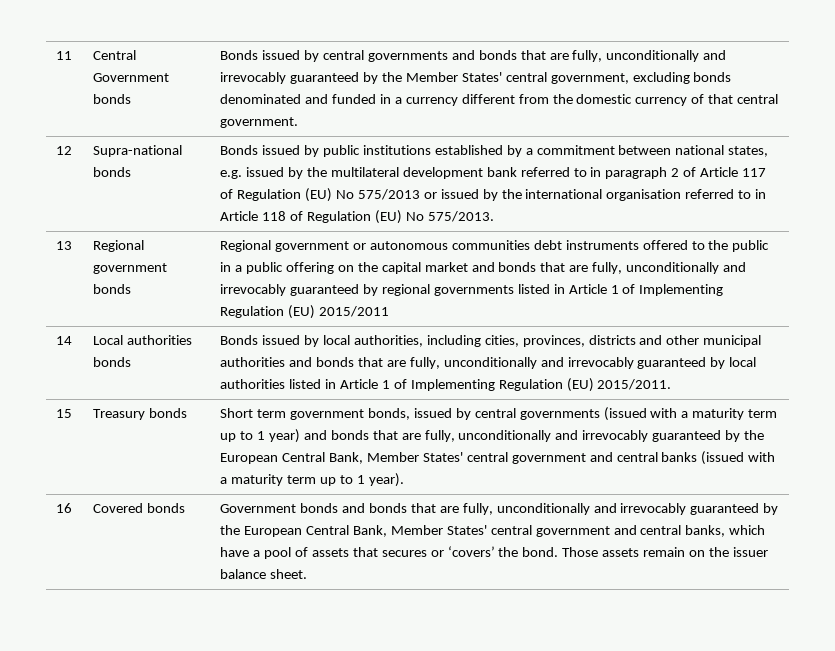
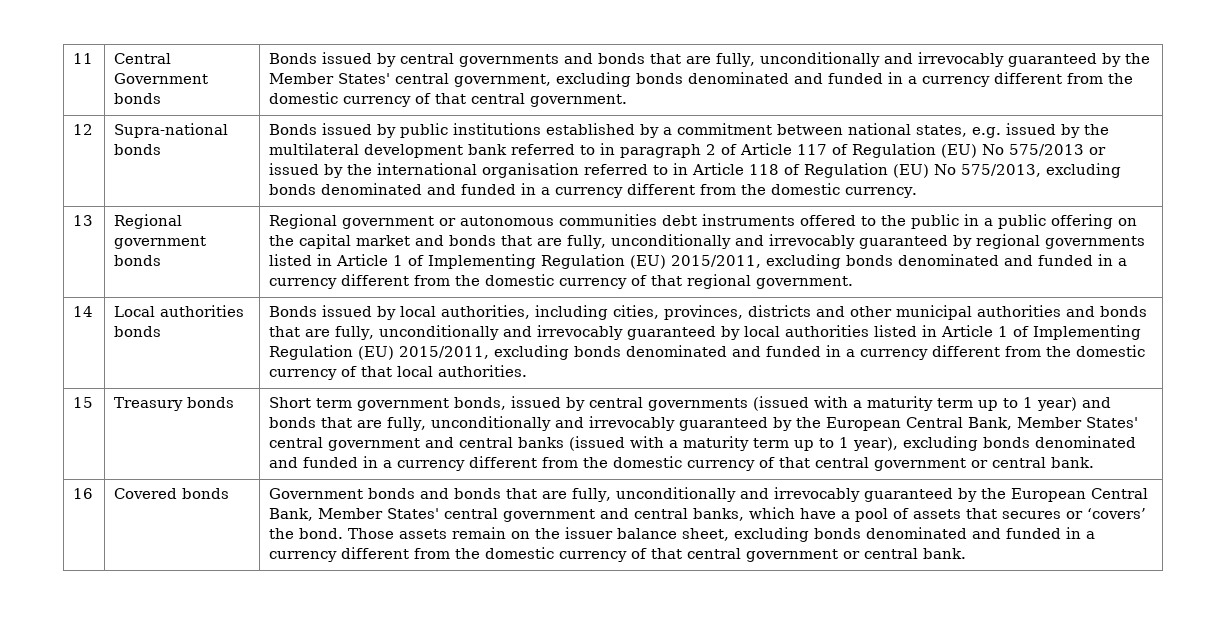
- Bonds issued by public institutions established by a commitment between national states, e.g. issued by the multilateral development bank referred to in paragraph 2 of Article 117 of Regulation (EU) No 575/2013 or issued by the international organisation referred to in Article 118 of Regulation (EU) No 575/2013.
+ Bonds issued by public institutions established by a commitment between national states, e.g. issued by the multilateral development bank referred to in paragraph 2 of Article 117 of Regulation (EU) No 575/2013 or issued by the international organisation referred to in Article 118 of Regulation (EU) No 575/2013, excluding bonds denominated and funded in a currency different from the domestic currency.
- Regional government or autonomous communities debt instruments offered to the public in a public offering on the capital market and bonds that are fully, unconditionally and irrevocably guaranteed by regional governments listed in Article 1 of Implementing Regulation (EU) 2015/2011
+ Regional government or autonomous communities debt instruments offered to the public in a public offering on the capital market and bonds that are fully, unconditionally and irrevocably guaranteed by regional governments listed in Article 1 of Implementing Regulation (EU) 2015/2011, excluding bonds denominated and funded in a currency different from the domestic currency of that regional government.
- Bonds issued by local authorities, including cities, provinces, districts and other municipal authorities and bonds that are fully, unconditionally and irrevocably guaranteed by local authorities listed in Article 1 of Implementing Regulation (EU) 2015/2011.
+ Bonds issued by local authorities, including cities, provinces, districts and other municipal authorities and bonds that are fully, unconditionally and irrevocably guaranteed by local authorities listed in Article 1 of Implementing Regulation (EU) 2015/2011, excluding bonds denominated and funded in a currency different from the domestic currency of that local authorities.
- Short term government bonds, issued by central governments (issued with a maturity term up to 1 year) and bonds that are fully, unconditionally and irrevocably guaranteed by the European Central Bank, Member States' central government and central banks (issued with a maturity term up to 1 year).
+ Short term government bonds, issued by central governments (issued with a maturity term up to 1 year) and bonds that are fully, unconditionally and irrevocably guaranteed by the European Central Bank, Member States' central government and central banks (issued with a maturity term up to 1 year), excluding bonds denominated and funded in a currency different from the domestic currency of that central government or central bank.
- Those assets remain on the issuer balance sheet.
+ Those assets remain on the issuer balance sheet, excluding bonds denominated and funded in a currency different from the domestic currency of that central government or central bank.

